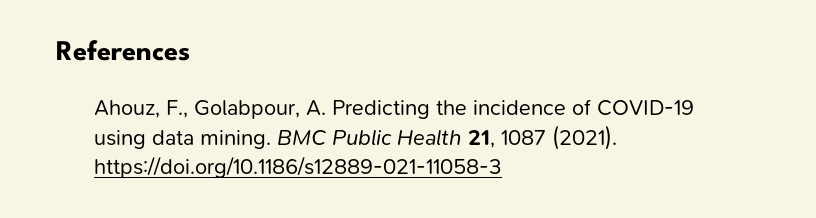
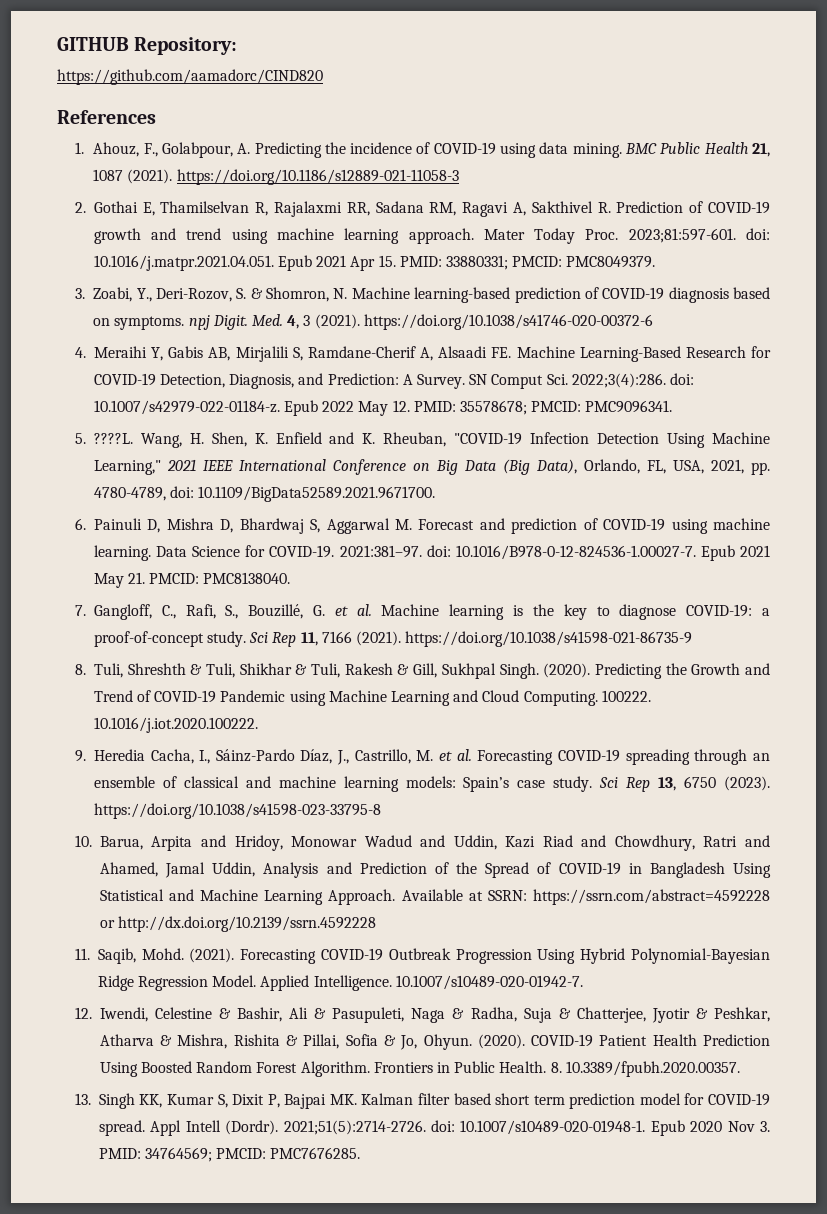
+ GITHUB Repository:
+ https://github.com/aamadorc/CIND820
- Ahouz, F., Golabpour, A. Predicting the incidence of COVID-19 using data mining.
+ 1. Ahouz, F., Golabpour, A. Predicting the incidence of COVID-19 using data mining.
+ 2. Gothai E, Thamilselvan R, Rajalaxmi RR, Sadana RM, Ragavi A, Sakthivel R. Prediction of COVID-19 growth and trend using machine learning approach. Mater Today Proc. 2023;81:597-601. doi: 10.1016/j.matpr.2021.04.051. Epub 2021 Apr 15. PMID: 33880331; PMCID: PMC8049379.
+ 3. Zoabi, Y., Deri-Rozov, S. & Shomron, N. Machine learning-based prediction of COVID-19 diagnosis based on symptoms. npj Digit. Med. 4, 3 (2021). https://doi.org/10.1038/s41746-020-00372-6
+ 4. Meraihi Y, Gabis AB, Mirjalili S, Ramdane-Cherif A, Alsaadi FE. Machine Learning-Based Research for COVID-19 Detection, Diagnosis, and Prediction: A Survey. SN Comput Sci. 2022;3(4):286. doi: 10.1007/s42979-022-01184-z. Epub 2022 May 12. PMID: 35578678; PMCID: PMC9096341.
+ 5. ????L. Wang, H. Shen, K. Enfield and K. Rheuban, "COVID-19 Infection Detection Using Machine Learning," 2021 IEEE International Conference on Big Data (Big Data), Orlando, FL, USA, 2021, pp. 4780-4789, doi: 10.1109/BigData52589.2021.9671700.
+ 6. Painuli D, Mishra D, Bhardwaj S, Aggarwal M. Forecast and prediction of COVID-19 using machine learning. Data Science for COVID-19. 2021:381–97. doi: 10.1016/B978-0-12-824536-1.00027-7. Epub 2021 May 21. PMCID: PMC8138040.
+ 7. Gangloff, C., Rafi, S., Bouzillé, G. et al. Machine learning is the key to diagnose COVID-19: a proof-of-concept study. Sci Rep 11, 7166 (2021). https://doi.org/10.1038/s41598-021-86735-9
+ 8. Tuli, Shreshth & Tuli, Shikhar & Tuli, Rakesh & Gill, Sukhpal Singh. (2020). Predicting the Growth and Trend of COVID-19 Pandemic using Machine Learning and Cloud Computing. 100222. 10.1016/j.iot.2020.100222.
+ 9. Heredia Cacha, I., Sáinz-Pardo Díaz, J., Castrillo, M. et al. Forecasting COVID-19 spreading through an ensemble of classical and machine learning models: Spain’s case study. Sci Rep 13, 6750 (2023). https://doi.org/10.1038/s41598-023-33795-8
+ 10. Barua, Arpita and Hridoy, Monowar Wadud and Uddin, Kazi Riad and Chowdhury, Ratri and Ahamed, Jamal Uddin, Analysis and Prediction of the Spread of COVID-19 in Bangladesh Using Statistical and Machine Learning Approach. Available at SSRN: https://ssrn.com/abstract=4592228 or http://dx.doi.org/10.2139/ssrn.4592228
+ 11. Saqib, Mohd. (2021). Forecasting COVID-19 Outbreak Progression Using Hybrid Polynomial-Bayesian Ridge Regression Model. Applied Intelligence. 10.1007/s10489-020-01942-7.
+ 12. Iwendi, Celestine & Bashir, Ali & Pasupuleti, Naga & Radha, Suja & Chatterjee, Jyotir & Peshkar, Atharva & Mishra, Rishita & Pillai, Sofia & Jo, Ohyun. (2020). COVID-19 Patient Health Prediction Using Boosted Random Forest Algorithm. Frontiers in Public Health. 8. 10.3389/fpubh.2020.00357.
+ 13. Singh KK, Kumar S, Dixit P, Bajpai MK. Kalman filter based short term prediction model for COVID-19 spread. Appl Intell (Dordr). 2021;51(5):2714-2726. doi: 10.1007/s10489-020-01948-1. Epub 2020 Nov 3. PMID: 34764569; PMCID: PMC7676285.

